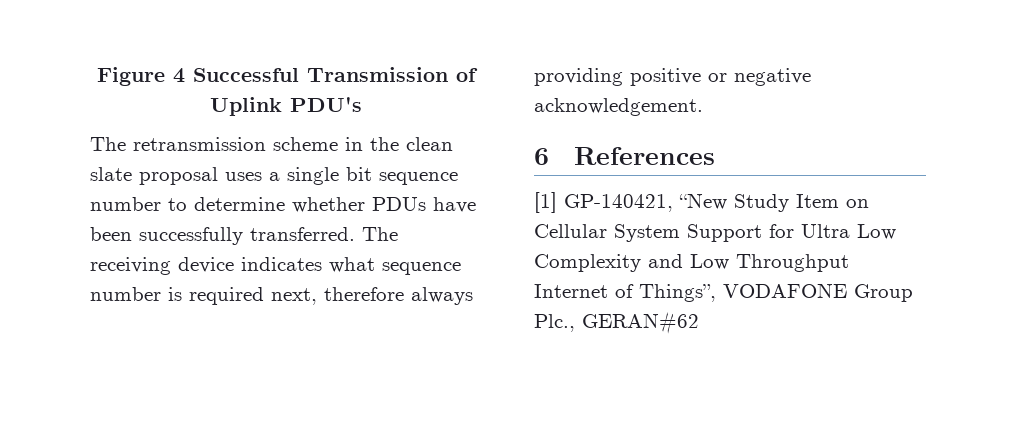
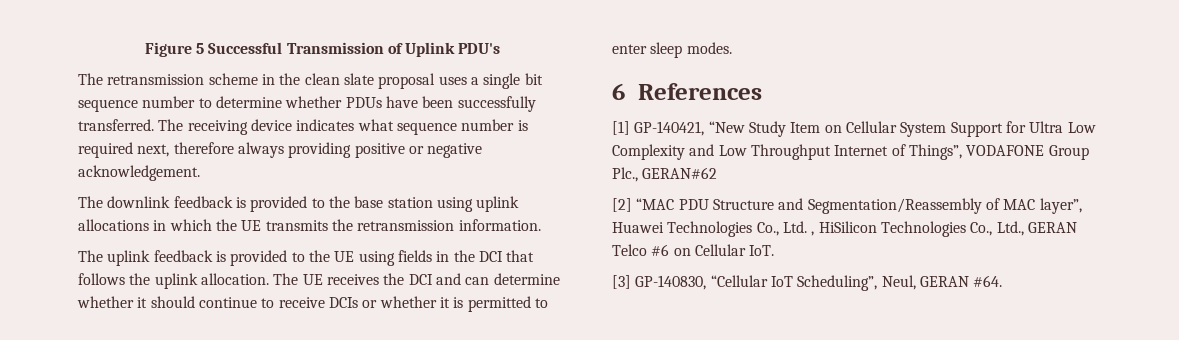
- Figure 4 Successful Transmission of Uplink PDU's
+ Figure 5 Successful Transmission of Uplink PDU's
+ The downlink feedback is provided to the base station using uplink allocations in which the UE transmits the retransmission information.
+ The uplink feedback is provided to the UE using fields in the DCI that follows the uplink allocation. The UE receives the DCI and can determine whether it should continue to receive DCIs or whether it is permitted to enter sleep modes.
+ [2] “MAC PDU Structure and Segmentation/Reassembly of MAC layer”, Huawei Technologies Co., Ltd. , HiSilicon Technologies Co., Ltd., GERAN Telco #6 on Cellular IoT.
+ [3] GP-140830, “Cellular IoT Scheduling”, Neul, GERAN #64.

